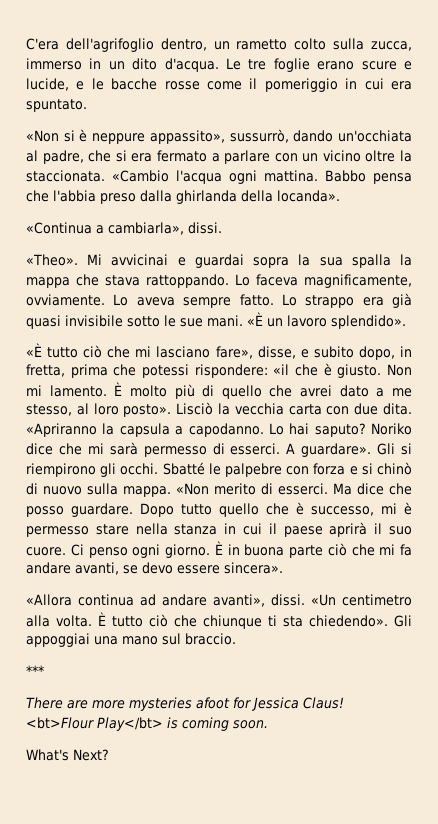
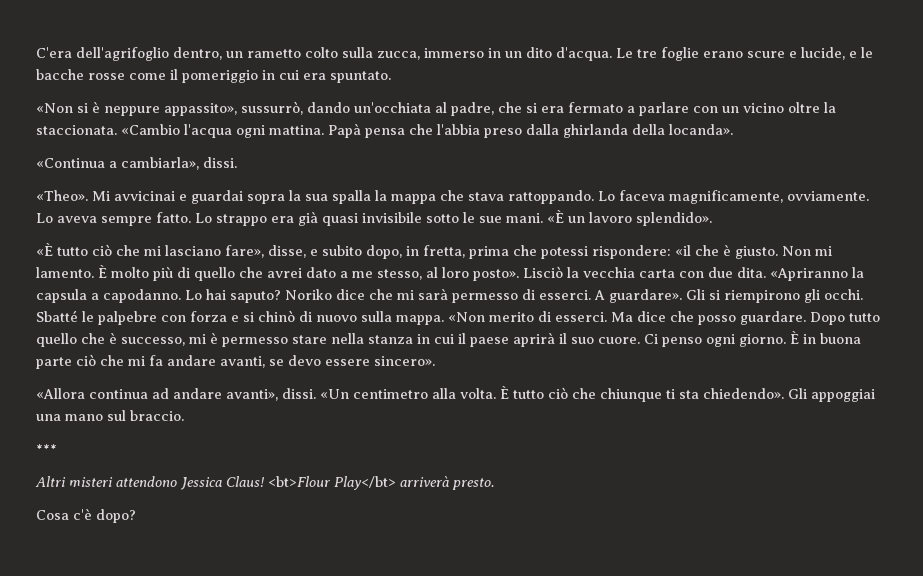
- Babbo pensa che l'abbia preso dalla ghirlanda della locanda».
+ Papà pensa che l'abbia preso dalla ghirlanda della locanda».
- È in buona parte ciò che mi fa andare avanti, se devo essere sincera».
+ È in buona parte ciò che mi fa andare avanti, se devo essere sincero».
- There are more mysteries afoot for Jessica Claus! <bt>Flour Play</bt> is coming soon.
- What's Next?
+ Altri misteri attendono Jessica Claus! <bt>Flour Play</bt> arriverà presto.
+ Cosa c'è dopo?

